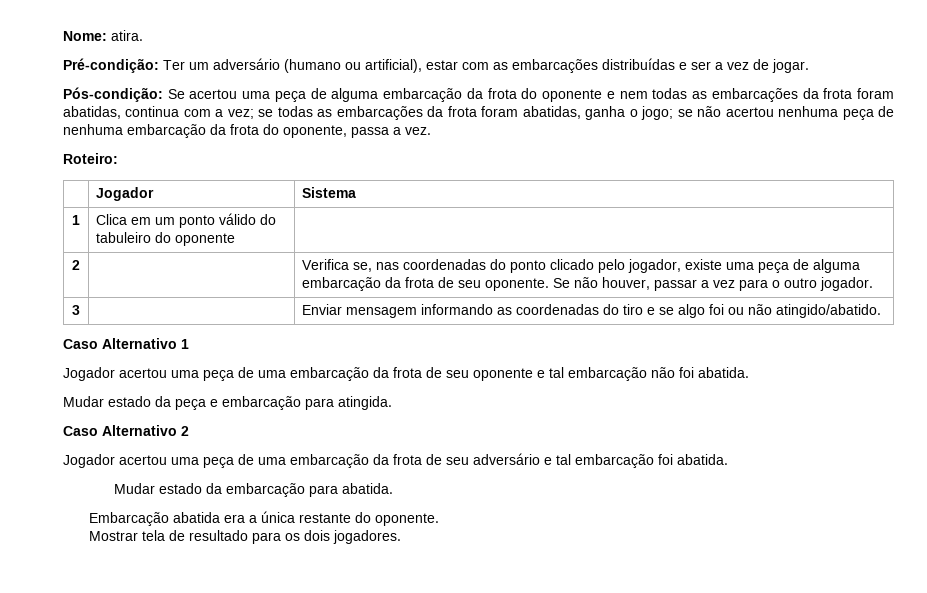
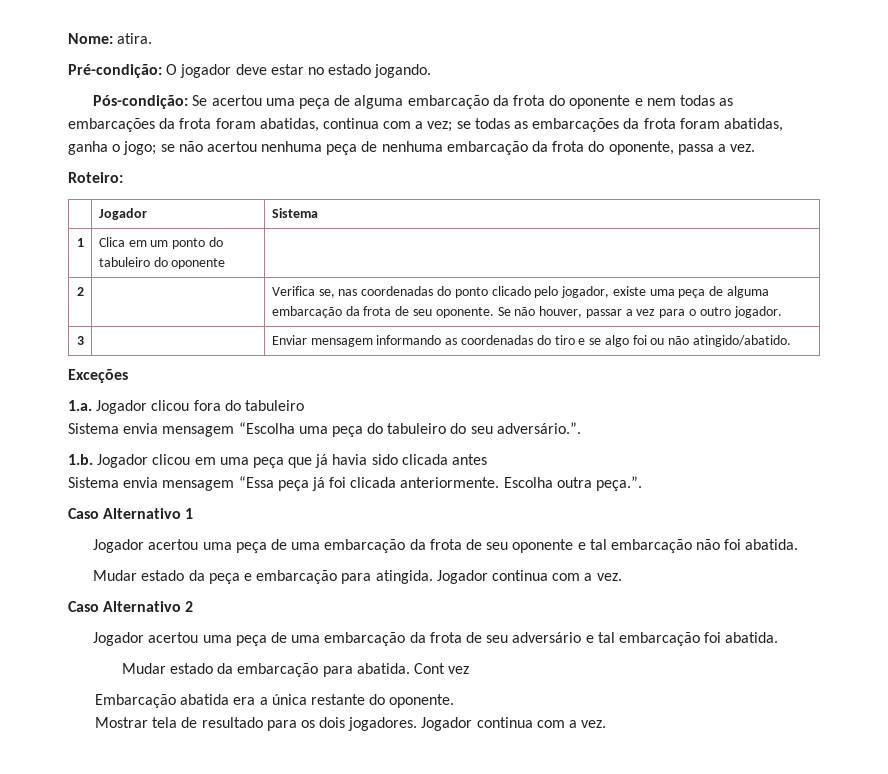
- Pré-condição: Ter um adversário (humano ou artificial), estar com as embarcações distribuídas e ser a vez de jogar.
+ Pré-condição: O jogador deve estar no estado jogando.
- 1 | Clica em um ponto válido do tabuleiro do oponente |
+ 1 | Clica em um ponto do tabuleiro do oponente |
+ Exceções
+ 1.a. Jogador clicou fora do tabuleiro
+ Sistema envia mensagem “Escolha uma peça do tabuleiro do seu adversário.”.
+ 1.b. Jogador clicou em uma peça que já havia sido clicada antes
+ Sistema envia mensagem “Essa peça já foi clicada anteriormente. Escolha outra peça.”.
- Mudar estado da peça e embarcação para atingida.
+ Mudar estado da peça e embarcação para atingida. Jogador continua com a vez.
+ Cont vez
- Mostrar tela de resultado para os dois jogadores.
+ Mostrar tela de resultado para os dois jogadores. Jogador continua com a vez.

